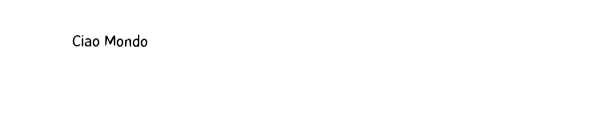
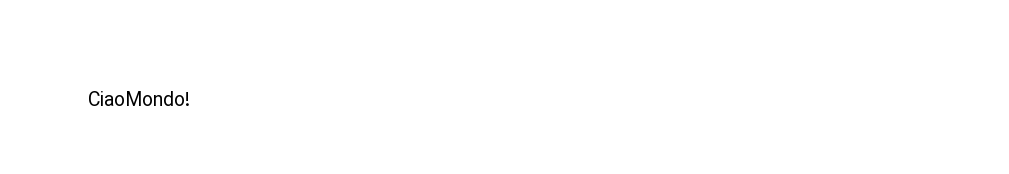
- Ciao Mondo
+ CiaoMondo!

